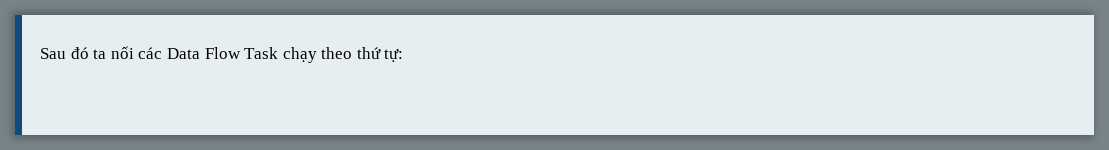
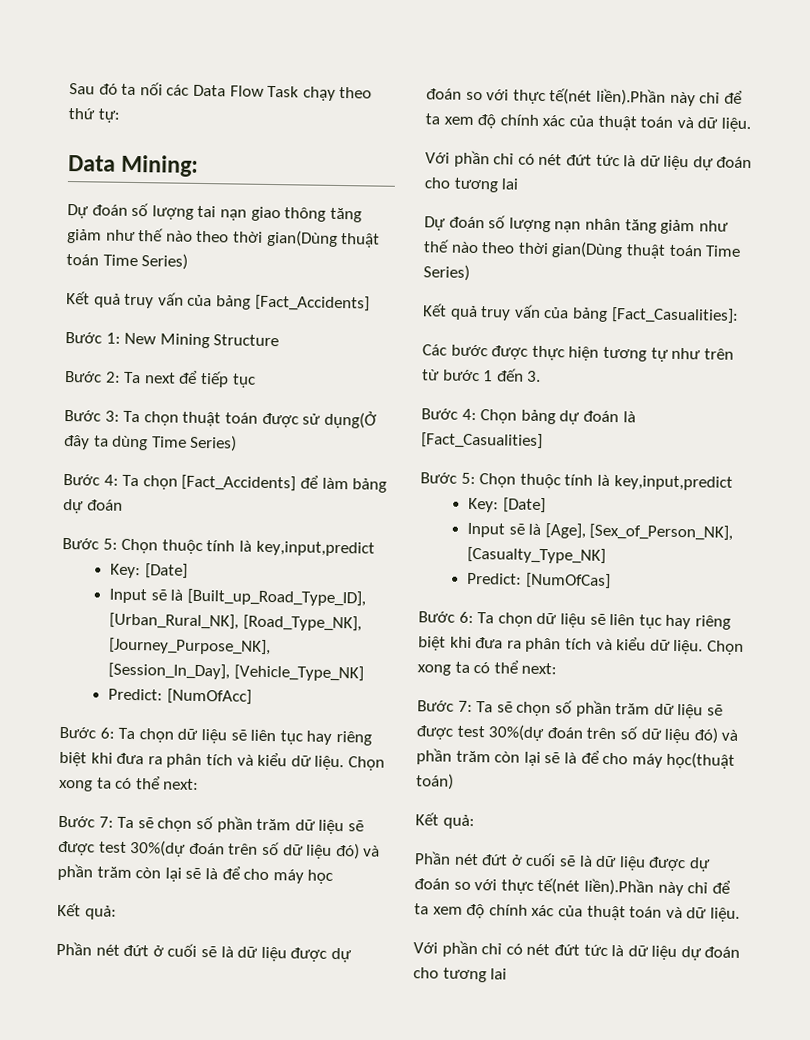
+ Data Mining:
+ Dự đoán số lượng tai nạn giao thông tăng giảm như thế nào theo thời gian(Dùng thuật toán Time Series)
+ Kết quả truy vấn của bảng [Fact_Accidents]
+ Bước 1: New Mining Structure
+ Bước 2: Ta next để tiếp tục
+ Bước 3: Ta chọn thuật toán được sử dụng(Ở đây ta dùng Time Series)
+ Bước 4: Ta chọn [Fact_Accidents] để làm bảng dự đoán
+ Bước 5: Chọn thuộc tính là key,input,predict
+ Key: [Date]
+ Input sẽ là [Built_up_Road_Type_ID], [Urban_Rural_NK], [Road_Type_NK], [Journey_Purpose_NK], [Session_In_Day], [Vehicle_Type_NK]
+ Predict: [NumOfAcc]
+ Bước 6: Ta chọn dữ liệu sẽ liên tục hay riêng biệt khi đưa ra phân tích và kiểu dữ liệu. Chọn xong ta có thể next:
+ Bước 7: Ta sẽ chọn số phần trăm dữ liệu sẽ được test 30%(dự đoán trên số dữ liệu đó) và phần trăm còn lại sẽ là để cho máy học
+ Kết quả:
+ Phần nét đứt ở cuối sẽ là dữ liệu được dự đoán so với thực tế(nét liền).Phần này chỉ để ta xem độ chính xác của thuật toán và dữ liệu.
+ Với phần chỉ có nét đứt tức là dữ liệu dự đoán cho tương lai
+ Dự đoán số lượng nạn nhân tăng giảm như thế nào theo thời gian(Dùng thuật toán Time Series)
+ Kết quả truy vấn của bảng [Fact_Casualities]:
+ Các bước được thực hiện tương tự như trên từ bước 1 đến 3.
+ Bước 4: Chọn bảng dự đoán là [Fact_Casualities]
+ Bước 5: Chọn thuộc tính là key,input,predict
+ Key: [Date]
+ Input sẽ là [Age], [Sex_of_Person_NK], [Casualty_Type_NK]
+ Predict: [NumOfCas]
+ Bước 6: Ta chọn dữ liệu sẽ liên tục hay riêng biệt khi đưa ra phân tích và kiểu dữ liệu. Chọn xong ta có thể next:
+ Bước 7: Ta sẽ chọn số phần trăm dữ liệu sẽ được test 30%(dự đoán trên số dữ liệu đó) và phần trăm còn lại sẽ là để cho máy học(thuật toán)
+ Kết quả:
+ Phần nét đứt ở cuối sẽ là dữ liệu được dự đoán so với thực tế(nét liền).Phần này chỉ để ta xem độ chính xác của thuật toán và dữ liệu.
+ Với phần chỉ có nét đứt tức là dữ liệu dự đoán cho tương lai

